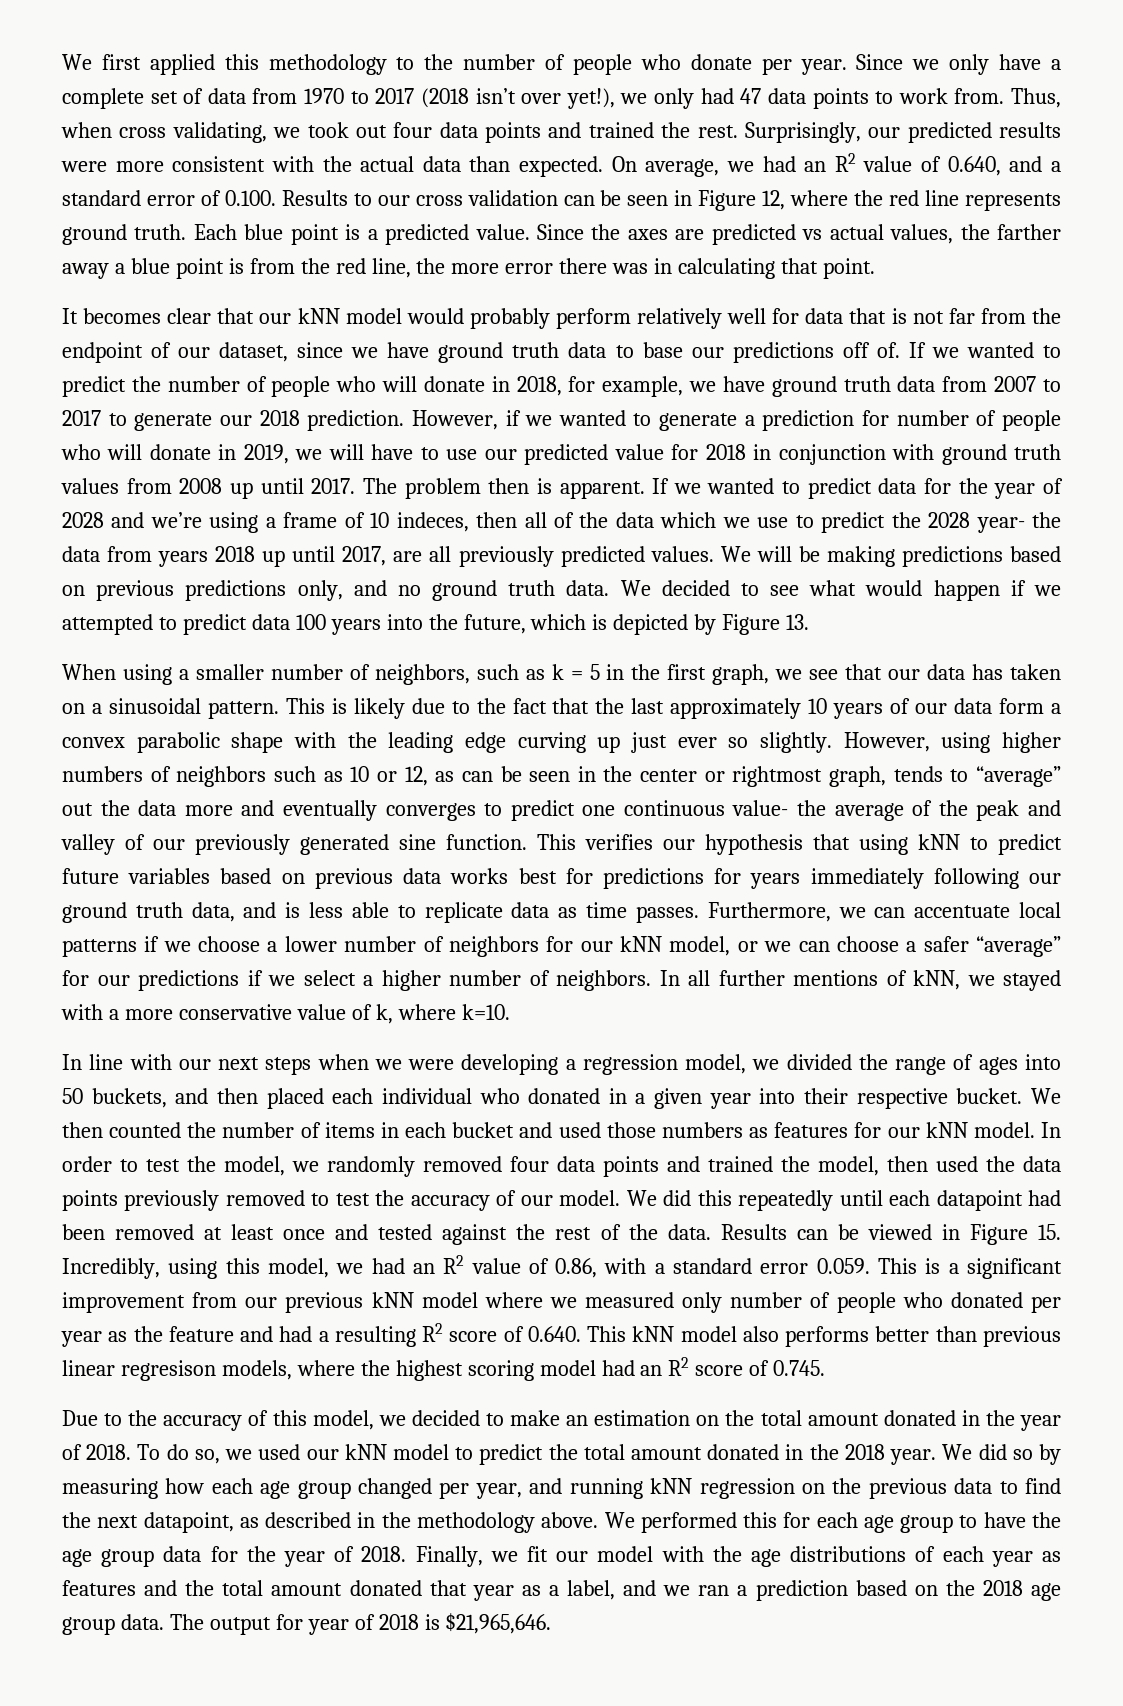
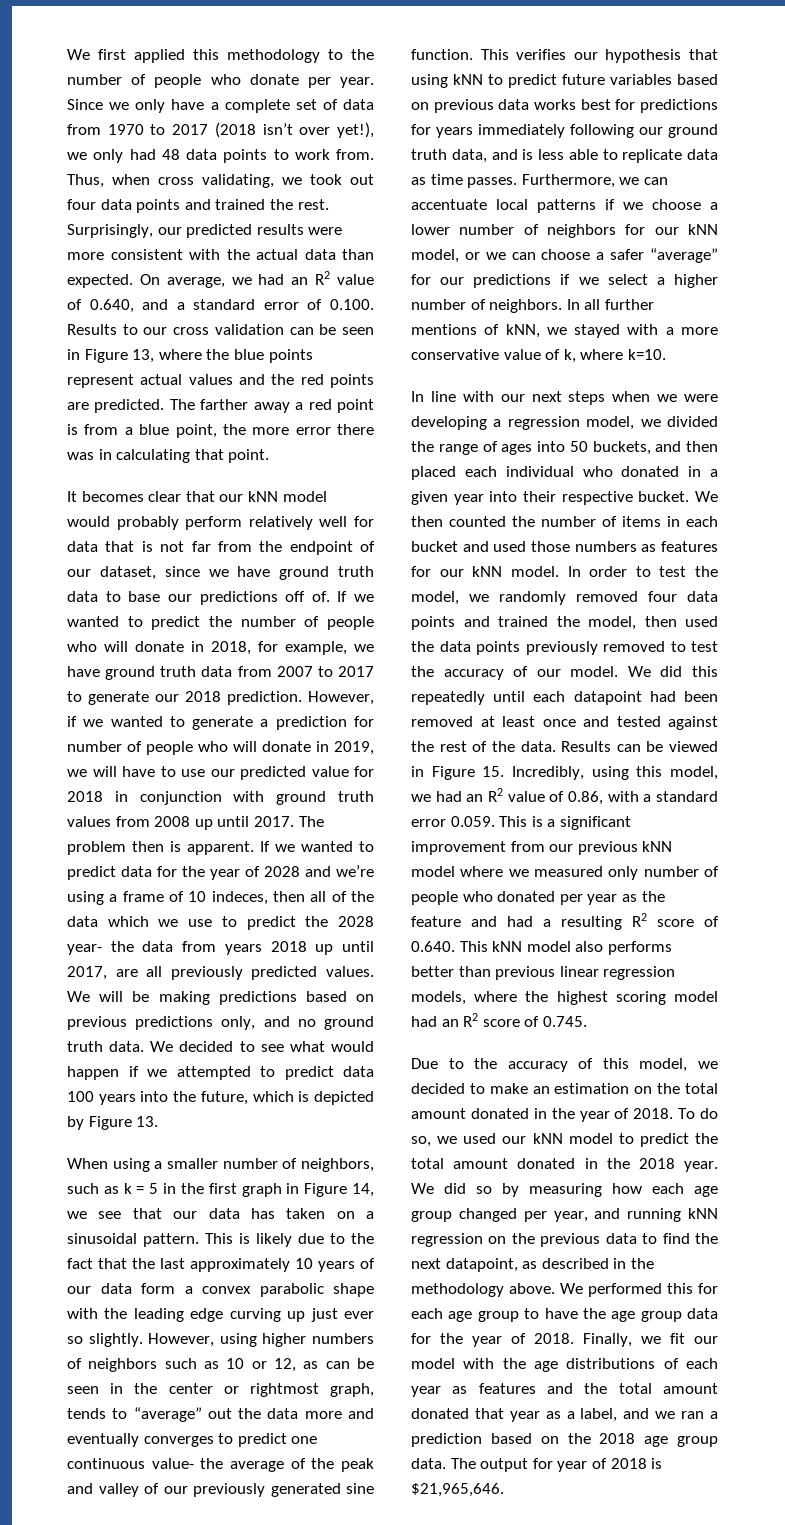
- Since we only have a complete set of data from 1970 to 2017 (2018 isn’t over yet!), we only had 47 data points to work from.
+ Since we only have a complete set of data from 1970 to 2017 (2018 isn’t over yet!), we only had 48 data points to work from.
- On average, we had an R2 value of 0.640, and a standard error of 0.100. Results to our cross validation can be seen in Figure 12, where the red line represents ground truth. Each blue point is a predicted value. Since the axes are predicted vs actual values, the farther away a blue point is from the red line, the more error there was in calculating that point.
+ On average, we had an R2 value of 0.640, and a standard error of 0.100. Results to our cross validation can be seen in Figure 13, where the blue points represent actual values and the red points are predicted. The farther away a red point is from a blue point, the more error there was in calculating that point.
- When using a smaller number of neighbors, such as k = 5 in the first graph, we see that our data has taken on a sinusoidal pattern.
+ When using a smaller number of neighbors, such as k = 5 in the first graph in Figure 14, we see that our data has taken on a sinusoidal pattern.
- Results can be viewed in Figure 15. Incredibly, using this model, we had an R2 value of 0.86, with a standard error 0.059. This is a significant improvement from our previous kNN model where we measured only number of people who donated per year as the feature and had a resulting R2 score of 0.640. This kNN model also performs better than previous linear regresison models, where the highest scoring model had an R2 score of 0.745.
+ Results can be viewed in Figure 15. Incredibly, using this model, we had an R2 value of 0.86, with a standard error 0.059. This is a significant improvement from our previous kNN model where we measured only number of people who donated per year as the feature and had a resulting R2 score of 0.640. This kNN model also performs better than previous linear regression models, where the highest scoring model had an R2 score of 0.745.

